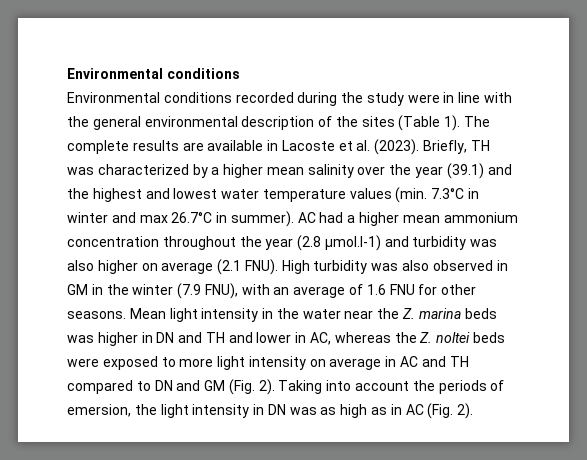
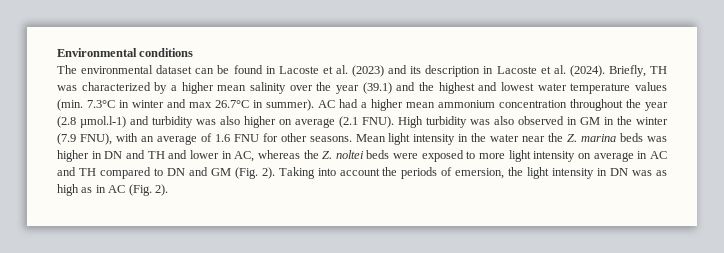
- Environmental conditions recorded during the study were in line with the general environmental description of the sites (Table 1). The complete results are available in Lacoste et al. (2023).
+ The environmental dataset can be found in Lacoste et al. (2023) and its description in Lacoste et al. (2024).

